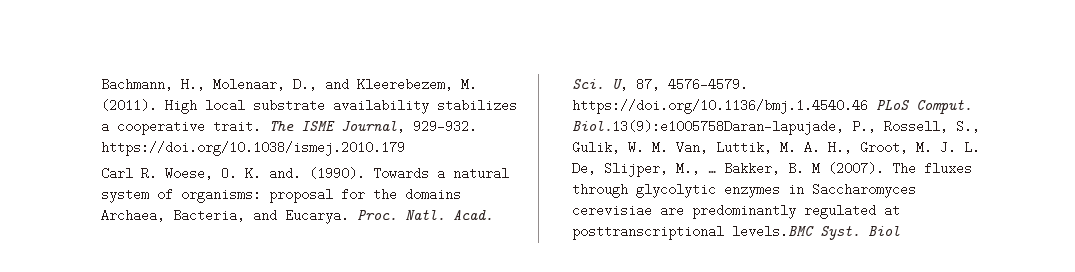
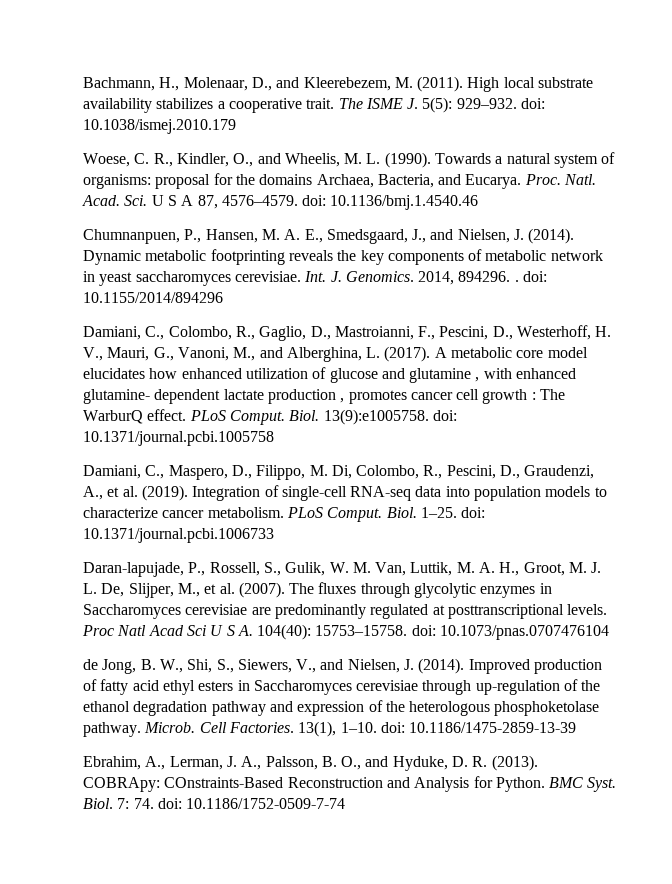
- The ISME Journal, 929–932. https://doi.org/10.1038/ismej.2010.179
- Carl R. Woese, O. K. and. (1990).
+ The ISME J. 5(5): 929–932. doi: 10.1038/ismej.2010.179
+ Woese, C. R., Kindler, O., and Wheelis, M. L. (1990).
- Sci. U, 87, 4576–4579. https://doi.org/10.1136/bmj.1.4540.46 PLoS Comput. Biol.13(9):e1005758Daran-lapujade, P., Rossell, S., Gulik, W. M. Van, Luttik, M. A. H., Groot, M. J. L. De, Slijper, M., … Bakker, B. M (2007).
+ Sci. U S A 87, 4576–4579. doi: 10.1136/bmj.1.4540.46
+ Chumnanpuen, P., Hansen, M. A. E., Smedsgaard, J., and Nielsen, J. (2014). Dynamic metabolic footprinting reveals the key components of metabolic network in yeast saccharomyces cerevisiae. Int. J. Genomics. 2014, 894296. . doi: 10.1155/2014/894296
+ Damiani, C., Colombo, R., Gaglio, D., Mastroianni, F., Pescini, D., Westerhoff, H. V., Mauri, G., Vanoni, M., and Alberghina, L. (2017). A metabolic core model elucidates how enhanced utilization of glucose and glutamine , with enhanced glutamine- dependent lactate production , promotes cancer cell growth : The WarburQ effect. PLoS Comput. Biol. 13(9):e1005758. doi: 10.1371/journal.pcbi.1005758
+ Damiani, C., Maspero, D., Filippo, M. Di, Colombo, R., Pescini, D., Graudenzi, A., et al. (2019). Integration of single-cell RNA-seq data into population models to characterize cancer metabolism. PLoS Comput. Biol. 1–25. doi: 10.1371/journal.pcbi.1006733
+ Daran-lapujade, P., Rossell, S., Gulik, W. M. Van, Luttik, M. A. H., Groot, M. J. L. De, Slijper, M., et al. (2007).
- The fluxes through glycolytic enzymes in Saccharomyces cerevisiae are predominantly regulated at posttranscriptional levels.BMC Syst. Biol
+ The fluxes through glycolytic enzymes in Saccharomyces cerevisiae are predominantly regulated at posttranscriptional levels. Proc Natl Acad Sci U S A. 104(40): 15753–15758. doi: 10.1073/pnas.0707476104
+ de Jong, B. W., Shi, S., Siewers, V., and Nielsen, J. (2014). Improved production of fatty acid ethyl esters in Saccharomyces cerevisiae through up-regulation of the ethanol degradation pathway and expression of the heterologous phosphoketolase pathway. Microb. Cell Factories. 13(1), 1–10. doi: 10.1186/1475-2859-13-39
+ Ebrahim, A., Lerman, J. A., Palsson, B. O., and Hyduke, D. R. (2013). COBRApy: COnstraints-Based Reconstruction and Analysis for Python. BMC Syst. Biol. 7: 74. doi: 10.1186/1752-0509-7-74

